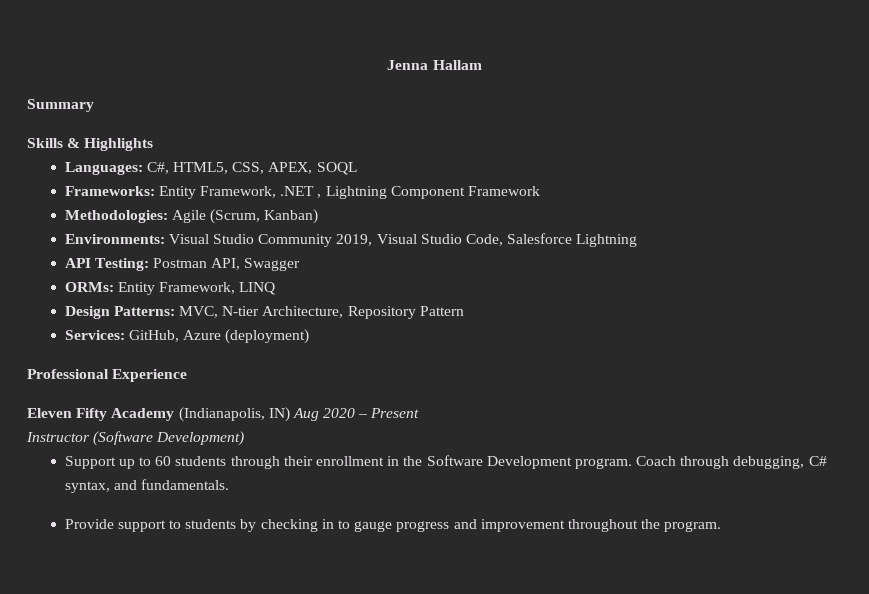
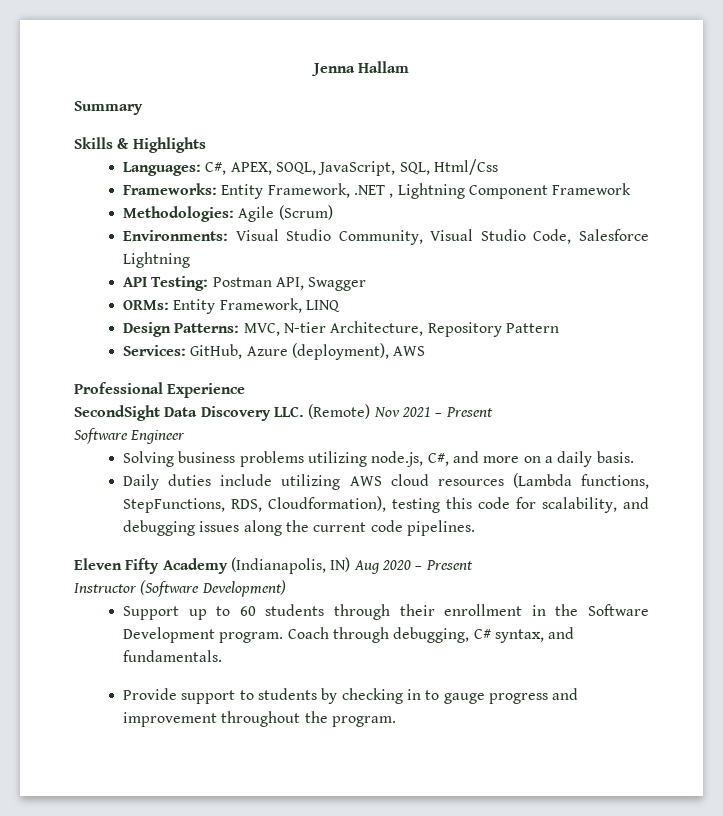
- Languages: C#, HTML5, CSS, APEX, SOQL
+ Languages: C#, APEX, SOQL, JavaScript, SQL, Html/Css
- Methodologies: Agile (Scrum, Kanban)
+ Methodologies: Agile (Scrum)
- Environments: Visual Studio Community 2019, Visual Studio Code, Salesforce Lightning
+ Environments: Visual Studio Community, Visual Studio Code, Salesforce Lightning
- Services: GitHub, Azure (deployment)
+ Services: GitHub, Azure (deployment), AWS
+ SecondSight Data Discovery LLC. (Remote) Nov 2021 – Present
+ Software Engineer
+ Solving business problems utilizing node.js, C#, and more on a daily basis.
+ Daily duties include utilizing AWS cloud resources (Lambda functions, StepFunctions, RDS, Cloudformation), testing this code for scalability, and debugging issues along the current code pipelines.

